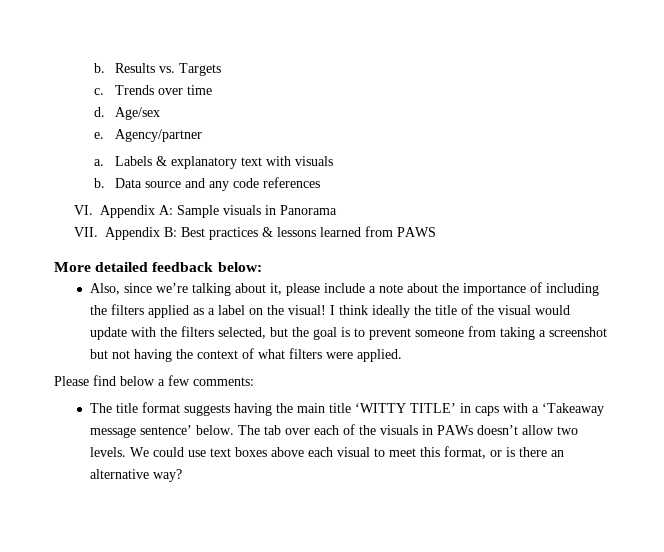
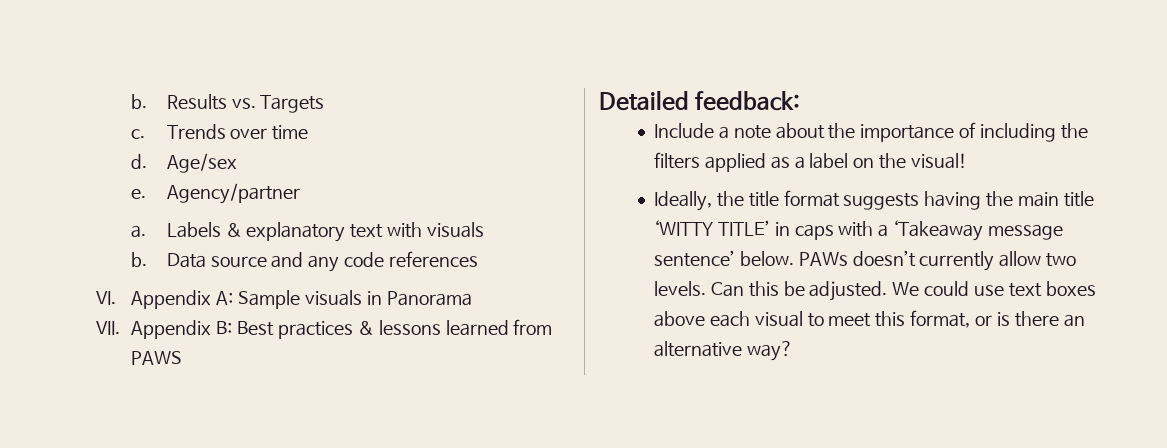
- More detailed feedback below:
- Also, since we’re talking about it, please include a note about the importance of including the filters applied as a label on the visual! I think ideally the title of the visual would update with the filters selected, but the goal is to prevent someone from taking a screenshot but not having the context of what filters were applied.
- Please find below a few comments:
- The title format suggests having the main title ‘WITTY TITLE’ in caps with a ‘Takeaway message sentence’ below.
+ Detailed feedback:
+ Include a note about the importance of including the filters applied as a label on the visual!
+ Ideally, the title format suggests having the main title ‘WITTY TITLE’ in caps with a ‘Takeaway message sentence’ below.
- The tab over each of the visuals in PAWs doesn’t allow two levels.
+ PAWs doesn’t currently allow two levels.
+ Can this be adjusted.

